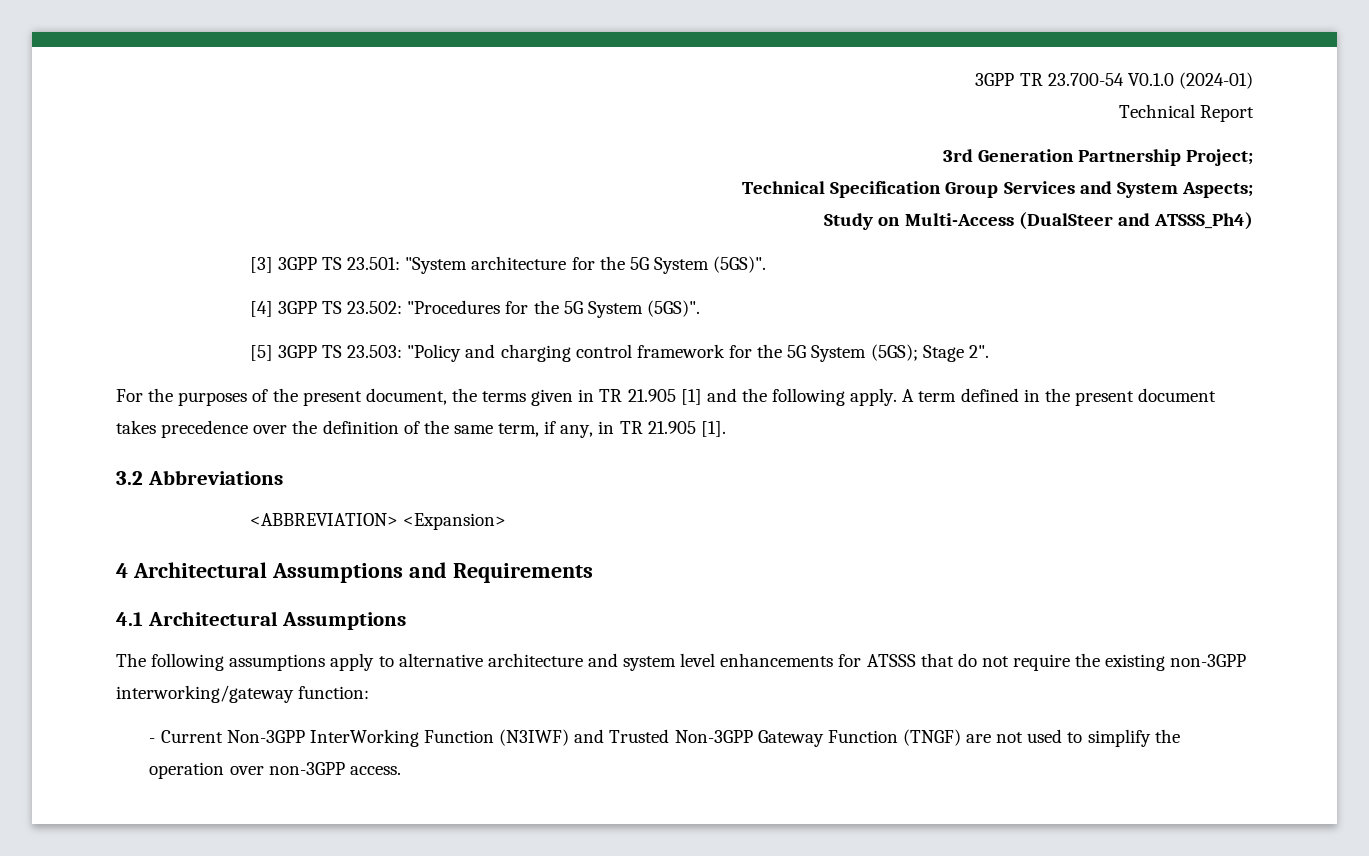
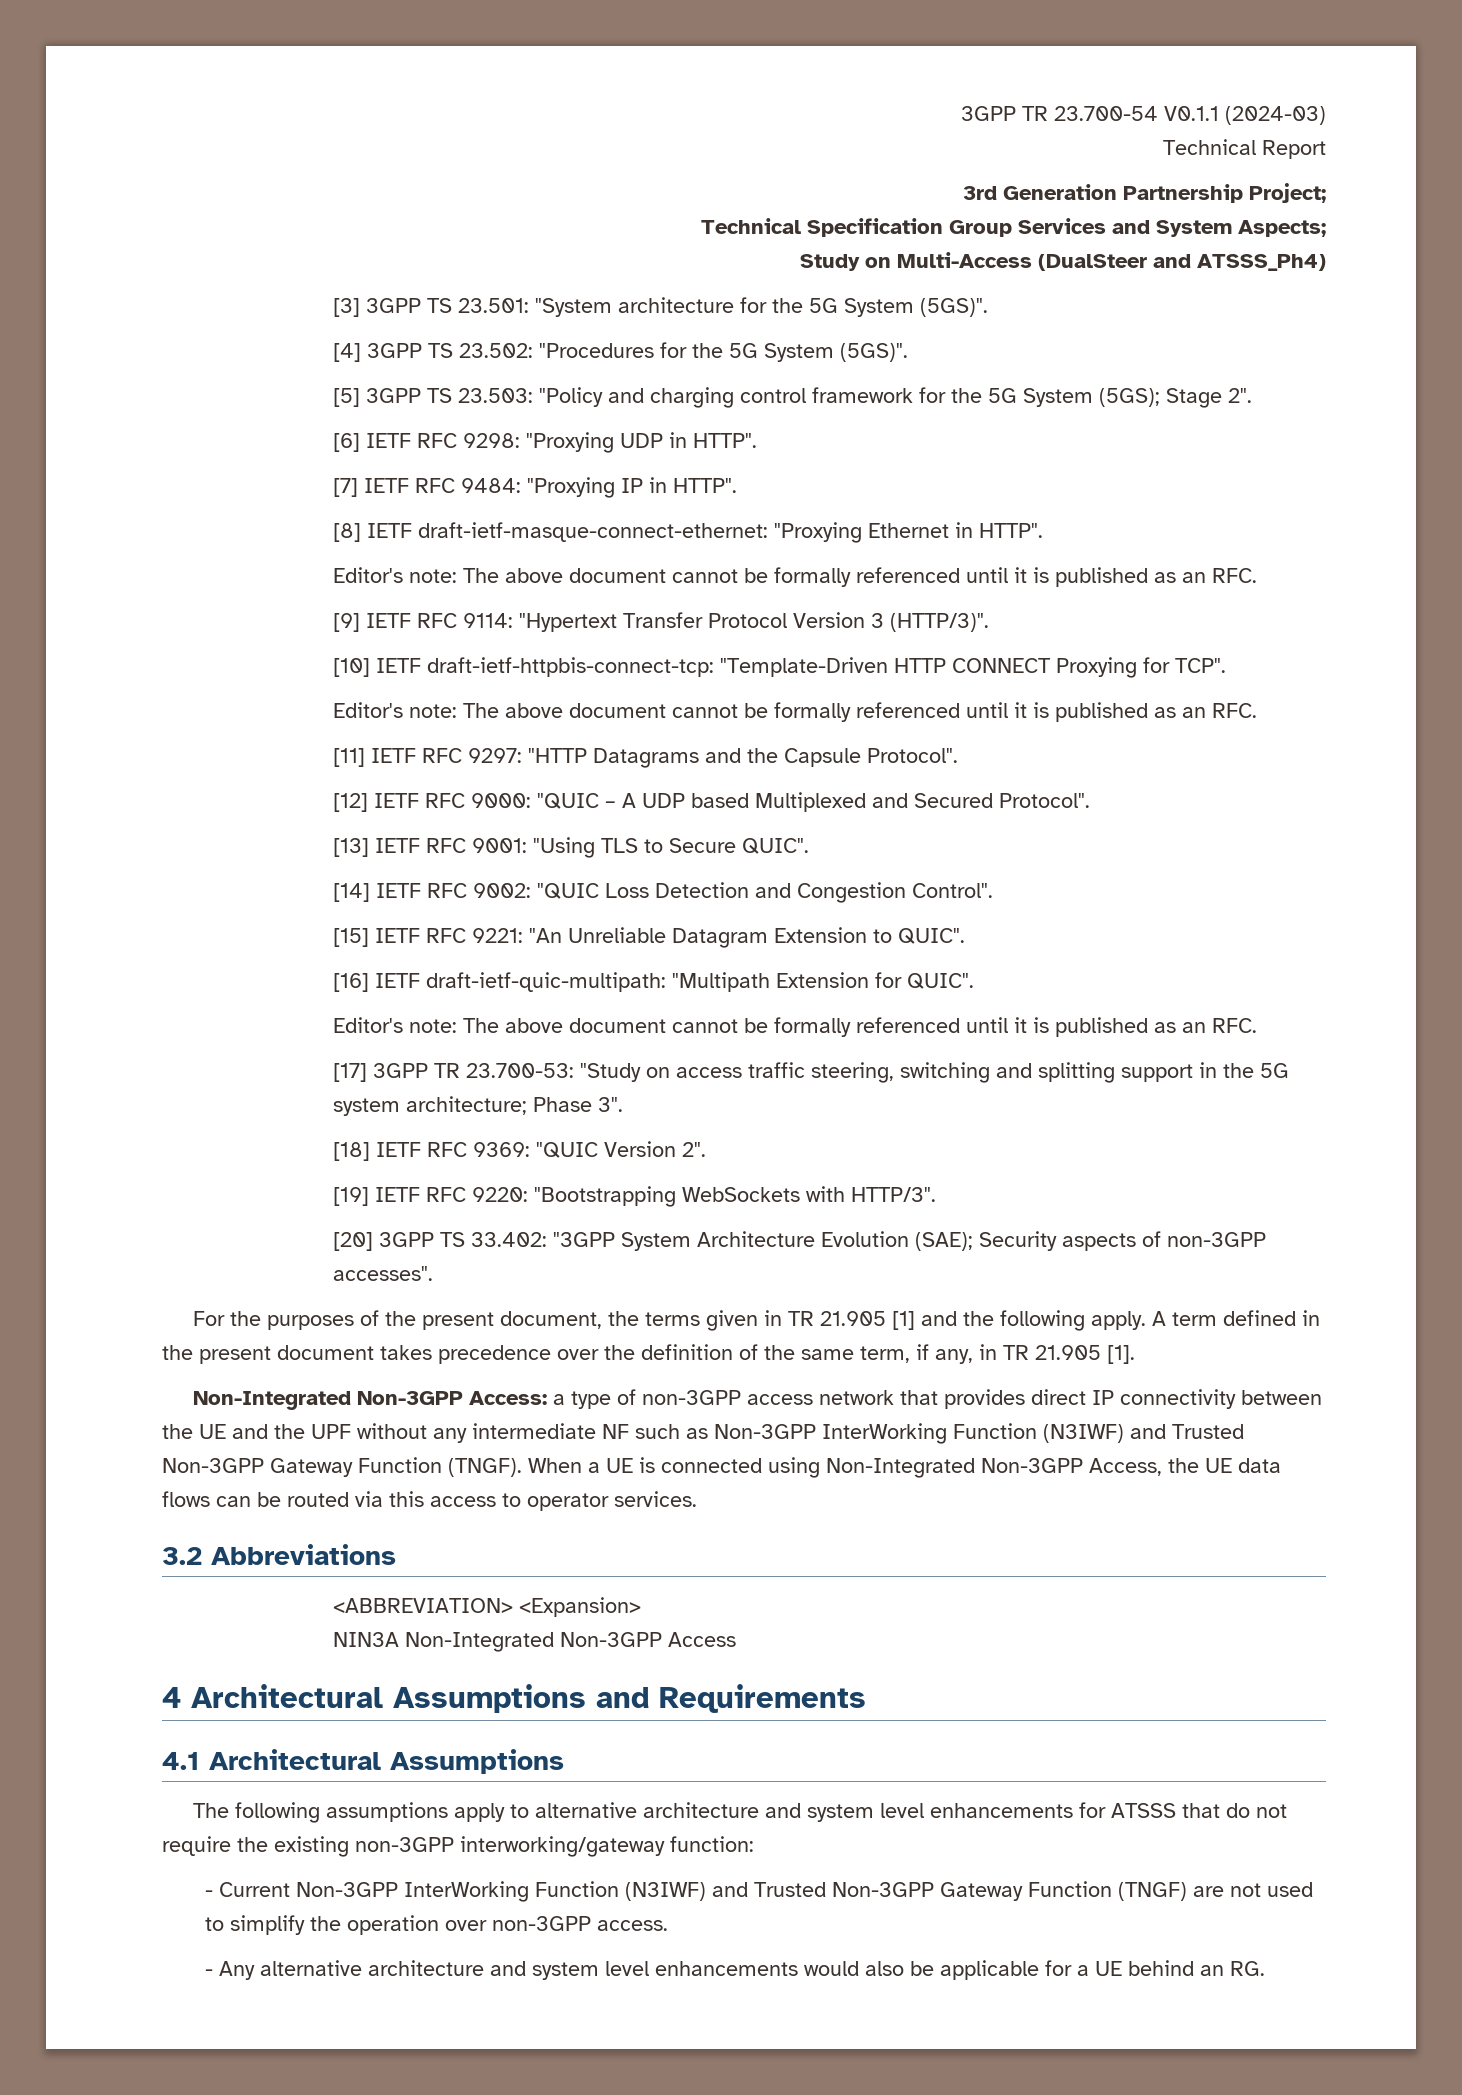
- 3GPP TR 23.700-54 V0.1.0 (2024-01)
+ 3GPP TR 23.700-54 V0.1.1 (2024-03)
+ [6] IETF RFC 9298: "Proxying UDP in HTTP".
+ [7] IETF RFC 9484: "Proxying IP in HTTP".
+ [8] IETF draft-ietf-masque-connect-ethernet: "Proxying Ethernet in HTTP".
+ Editor's note: The above document cannot be formally referenced until it is published as an RFC.
+ [9] IETF RFC 9114: "Hypertext Transfer Protocol Version 3 (HTTP/3)".
+ [10] IETF draft-ietf-httpbis-connect-tcp: "Template-Driven HTTP CONNECT Proxying for TCP".
+ Editor's note: The above document cannot be formally referenced until it is published as an RFC.
+ [11] IETF RFC 9297: "HTTP Datagrams and the Capsule Protocol".
+ [12] IETF RFC 9000: "QUIC – A UDP based Multiplexed and Secured Protocol".
+ [13] IETF RFC 9001: "Using TLS to Secure QUIC".
+ [14] IETF RFC 9002: "QUIC Loss Detection and Congestion Control".
+ [15] IETF RFC 9221: "An Unreliable Datagram Extension to QUIC".
+ [16] IETF draft-ietf-quic-multipath: "Multipath Extension for QUIC".
+ Editor's note: The above document cannot be formally referenced until it is published as an RFC.
+ [17] 3GPP TR 23.700-53: "Study on access traffic steering, switching and splitting support in the 5G system architecture; Phase 3".
+ [18] IETF RFC 9369: "QUIC Version 2".
+ [19] IETF RFC 9220: "Bootstrapping WebSockets with HTTP/3".
+ [20] 3GPP TS 33.402: "3GPP System Architecture Evolution (SAE); Security aspects of non-3GPP accesses".
+ Non-Integrated Non-3GPP Access: a type of non-3GPP access network that provides direct IP connectivity between the UE and the UPF without any intermediate NF such as Non-3GPP InterWorking Function (N3IWF) and Trusted Non-3GPP Gateway Function (TNGF). When a UE is connected using Non-Integrated Non-3GPP Access, the UE data flows can be routed via this access to operator services.
+ NIN3A Non-Integrated Non-3GPP Access
+ - Any alternative architecture and system level enhancements would also be applicable for a UE behind an RG.

